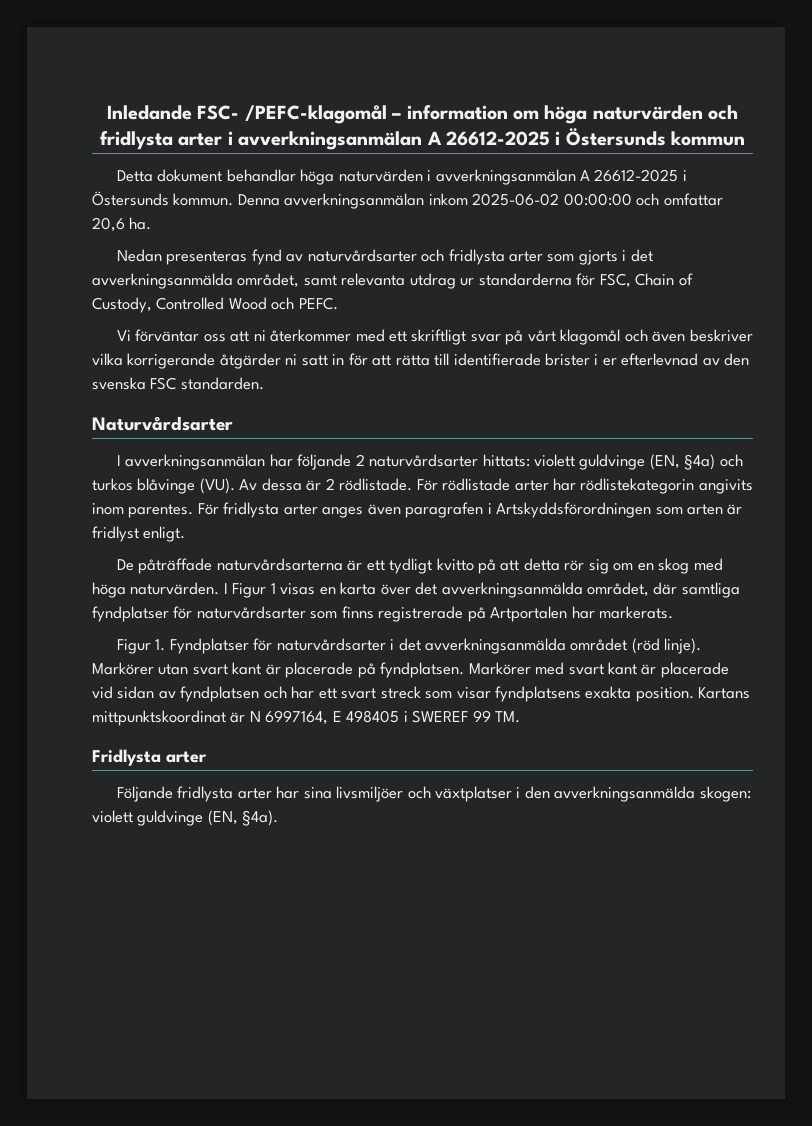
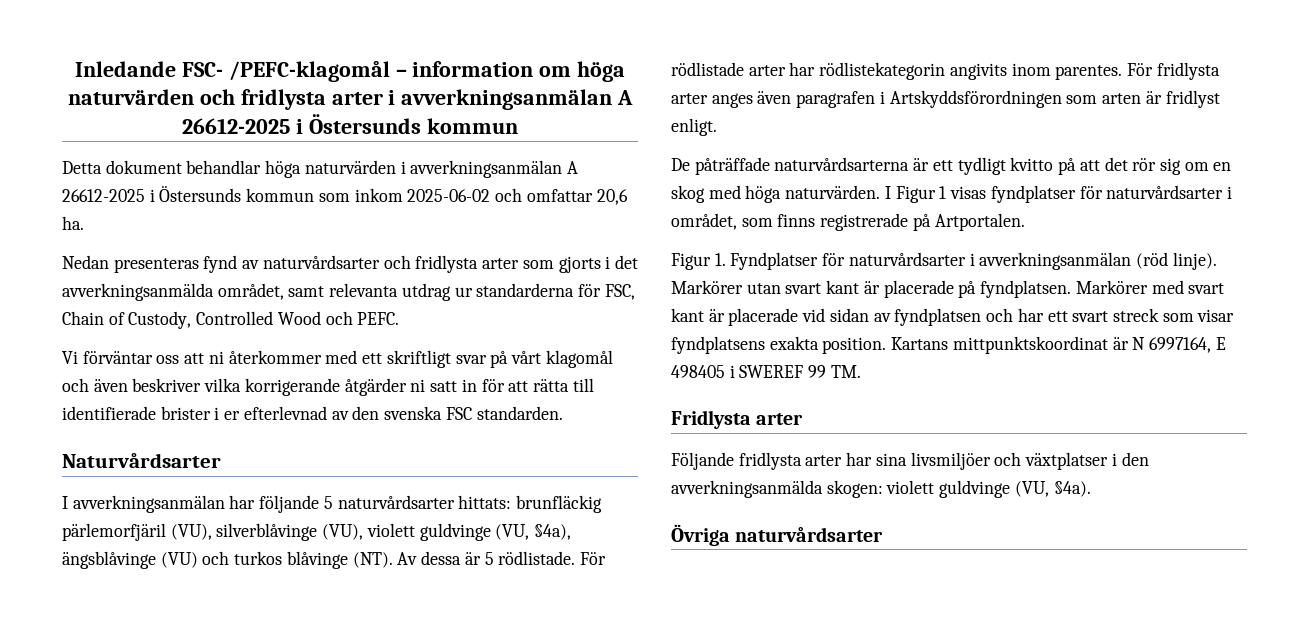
- Detta dokument behandlar höga naturvärden i avverkningsanmälan A 26612-2025 i Östersunds kommun. Denna avverkningsanmälan inkom 2025-06-02 00:00:00 och omfattar 20,6 ha.
+ Detta dokument behandlar höga naturvärden i avverkningsanmälan A 26612-2025 i Östersunds kommun som inkom 2025-06-02 och omfattar 20,6 ha.
- I avverkningsanmälan har följande 2 naturvårdsarter hittats: violett guldvinge (EN, §4a) och turkos blåvinge (VU). Av dessa är 2 rödlistade.
+ I avverkningsanmälan har följande 5 naturvårdsarter hittats: brunfläckig pärlemorfjäril (VU), silverblåvinge (VU), violett guldvinge (VU, §4a), ängsblåvinge (VU) och turkos blåvinge (NT). Av dessa är 5 rödlistade.
- De påträffade naturvårdsarterna är ett tydligt kvitto på att detta rör sig om en skog med höga naturvärden.
+ De påträffade naturvårdsarterna är ett tydligt kvitto på att det rör sig om en skog med höga naturvärden.
- I Figur 1 visas en karta över det avverkningsanmälda området, där samtliga fyndplatser för naturvårdsarter som finns registrerade på Artportalen har markerats.
+ I Figur 1 visas fyndplatser för naturvårdsarter i området, som finns registrerade på Artportalen.
- Figur 1. Fyndplatser för naturvårdsarter i det avverkningsanmälda området (röd linje).
+ Figur 1. Fyndplatser för naturvårdsarter i avverkningsanmälan (röd linje).
- Följande fridlysta arter har sina livsmiljöer och växtplatser i den avverkningsanmälda skogen: violett guldvinge (EN, §4a).
+ Följande fridlysta arter har sina livsmiljöer och växtplatser i den avverkningsanmälda skogen: violett guldvinge (VU, §4a).
+ Övriga naturvårdsarter

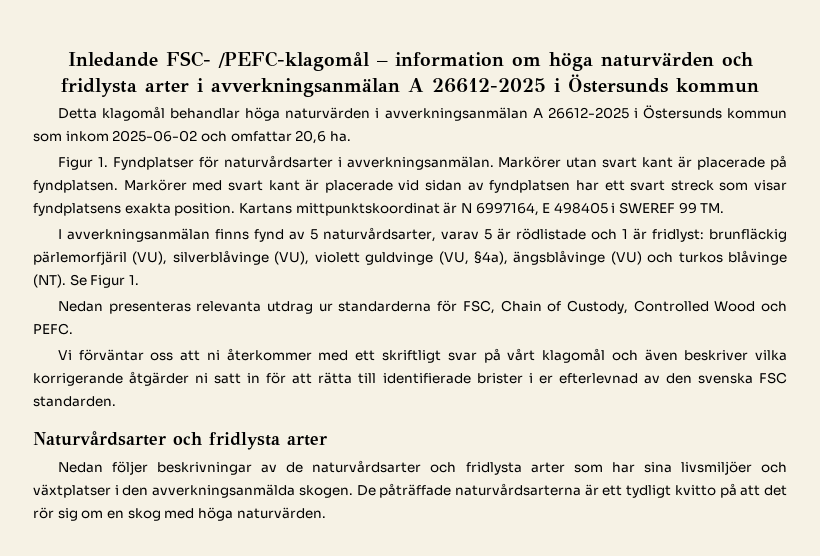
- Detta dokument behandlar höga naturvärden i avverkningsanmälan A 26612-2025 i Östersunds kommun som inkom 2025-06-02 och omfattar 20,6 ha.
+ Detta klagomål behandlar höga naturvärden i avverkningsanmälan A 26612-2025 i Östersunds kommun som inkom 2025-06-02 och omfattar 20,6 ha.
- Nedan presenteras fynd av naturvårdsarter och fridlysta arter som gjorts i det avverkningsanmälda området, samt relevanta utdrag ur standarderna för FSC, Chain of Custody, Controlled Wood och PEFC.
+ Figur 1. Fyndplatser för naturvårdsarter i avverkningsanmälan. Markörer utan svart kant är placerade på fyndplatsen. Markörer med svart kant är placerade vid sidan av fyndplatsen har ett svart streck som visar fyndplatsens exakta position. Kartans mittpunktskoordinat är N 6997164, E 498405 i SWEREF 99 TM.
+ I avverkningsanmälan finns fynd av 5 naturvårdsarter, varav 5 är rödlistade och 1 är fridlyst: brunfläckig pärlemorfjäril (VU), silverblåvinge (VU), violett guldvinge (VU, §4a), ängsblåvinge (VU) och turkos blåvinge (NT). Se Figur 1.
+ Nedan presenteras relevanta utdrag ur standarderna för FSC, Chain of Custody, Controlled Wood och PEFC.
- Naturvårdsarter
- I avverkningsanmälan har följande 5 naturvårdsarter hittats: brunfläckig pärlemorfjäril (VU), silverblåvinge (VU), violett guldvinge (VU, §4a), ängsblåvinge (VU) och turkos blåvinge (NT). Av dessa är 5 rödlistade. För rödlistade arter har rödlistekategorin angivits inom parentes. För fridlysta arter anges även paragrafen i Artskyddsförordningen som arten är fridlyst enligt.
- De påträffade naturvårdsarterna är ett tydligt kvitto på att det rör sig om en skog med höga naturvärden. I Figur 1 visas fyndplatser för naturvårdsarter i området, som finns registrerade på Artportalen.
- Figur 1. Fyndplatser för naturvårdsarter i avverkningsanmälan (röd linje). Markörer utan svart kant är placerade på fyndplatsen. Markörer med svart kant är placerade vid sidan av fyndplatsen och har ett svart streck som visar fyndplatsens exakta position. Kartans mittpunktskoordinat är N 6997164, E 498405 i SWEREF 99 TM.
- Fridlysta arter
- Följande fridlysta arter har sina livsmiljöer och växtplatser i den avverkningsanmälda skogen: violett guldvinge (VU, §4a).
- Övriga naturvårdsarter
+ Naturvårdsarter och fridlysta arter
+ Nedan följer beskrivningar av de naturvårdsarter och fridlysta arter som har sina livsmiljöer och växtplatser i den avverkningsanmälda skogen. De påträffade naturvårdsarterna är ett tydligt kvitto på att det rör sig om en skog med höga naturvärden.

